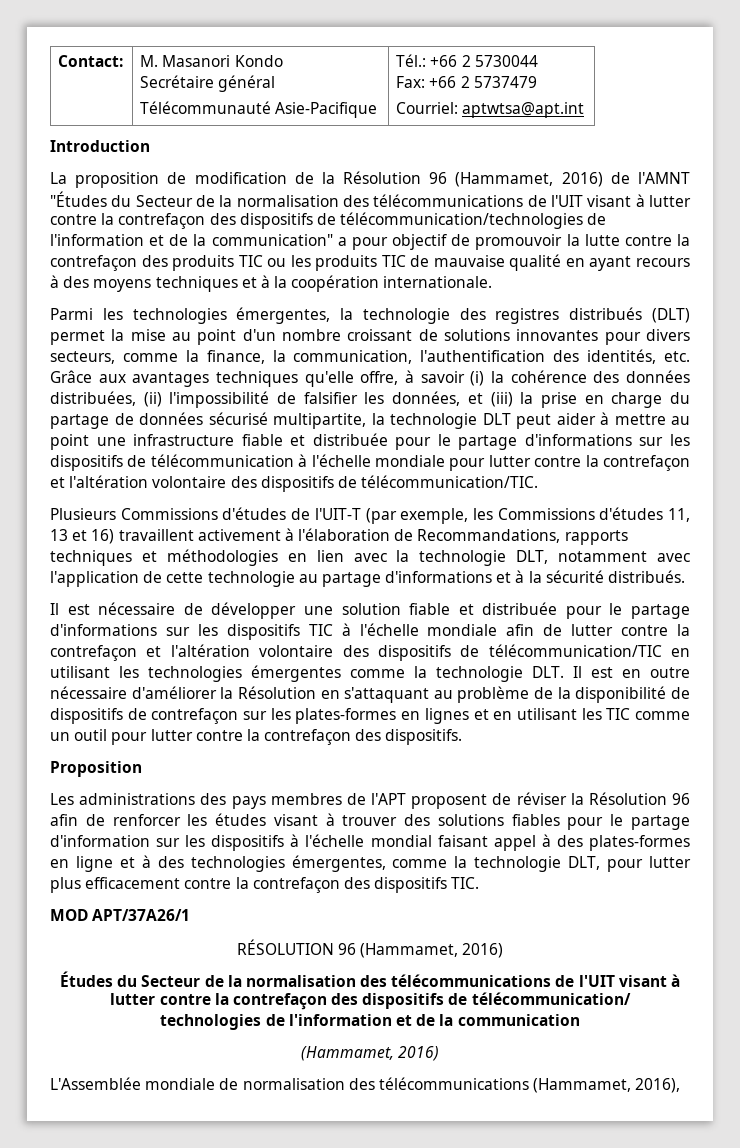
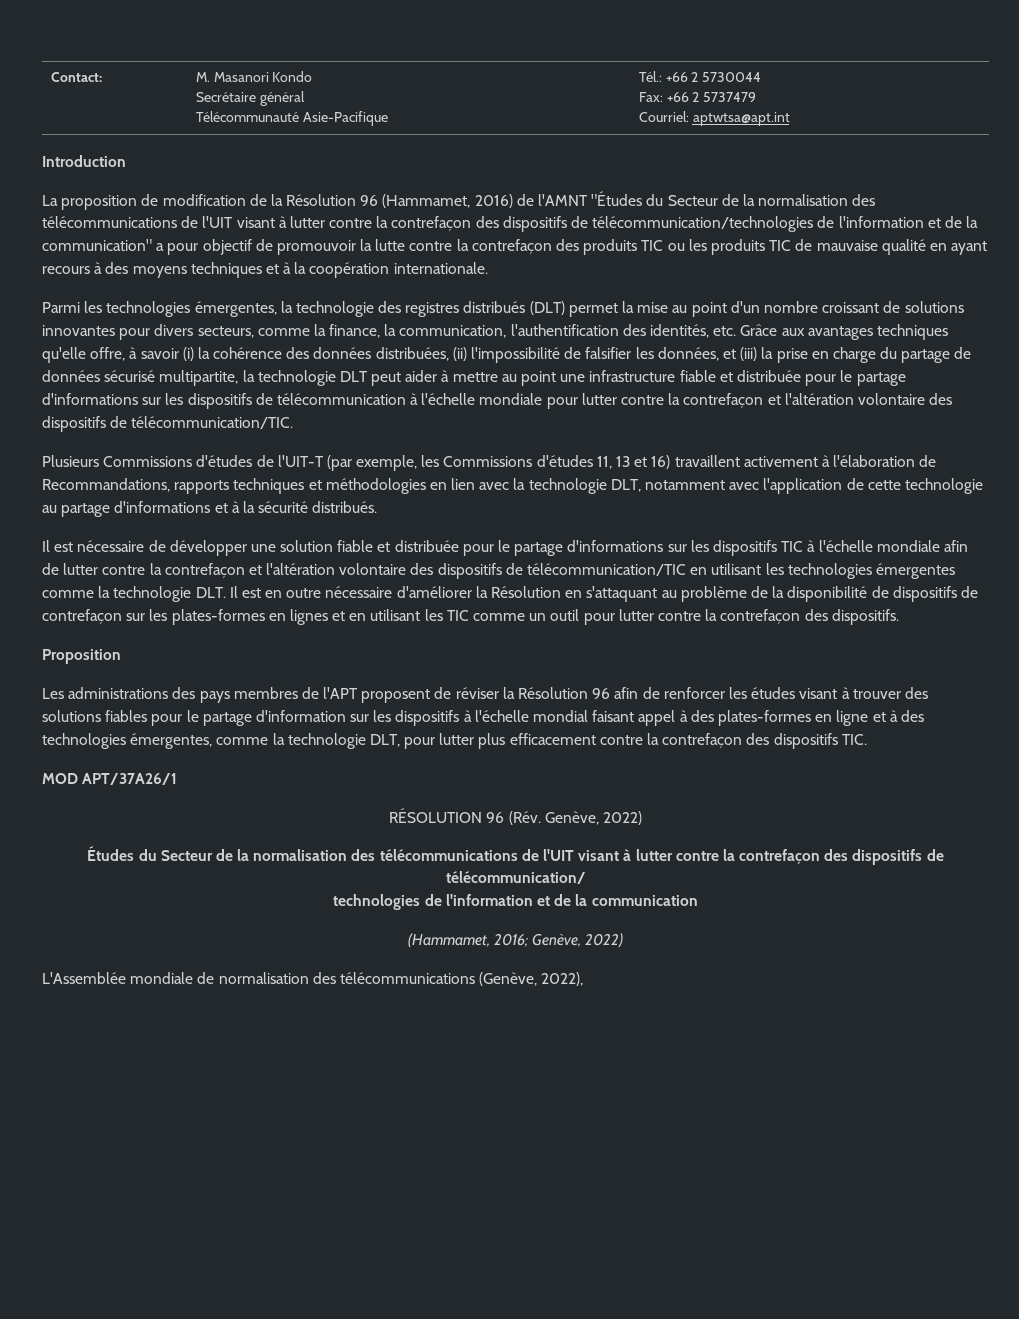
- RÉSOLUTION 96 (Hammamet, 2016)
+ RÉSOLUTION 96 (Rév. Genève, 2022)
  technologies de l'information et de la communication
- (Hammamet, 2016)
+ (Hammamet, 2016; Genève, 2022)
- L'Assemblée mondiale de normalisation des télécommunications (Hammamet, 2016),
+ L'Assemblée mondiale de normalisation des télécommunications (Genève, 2022),

